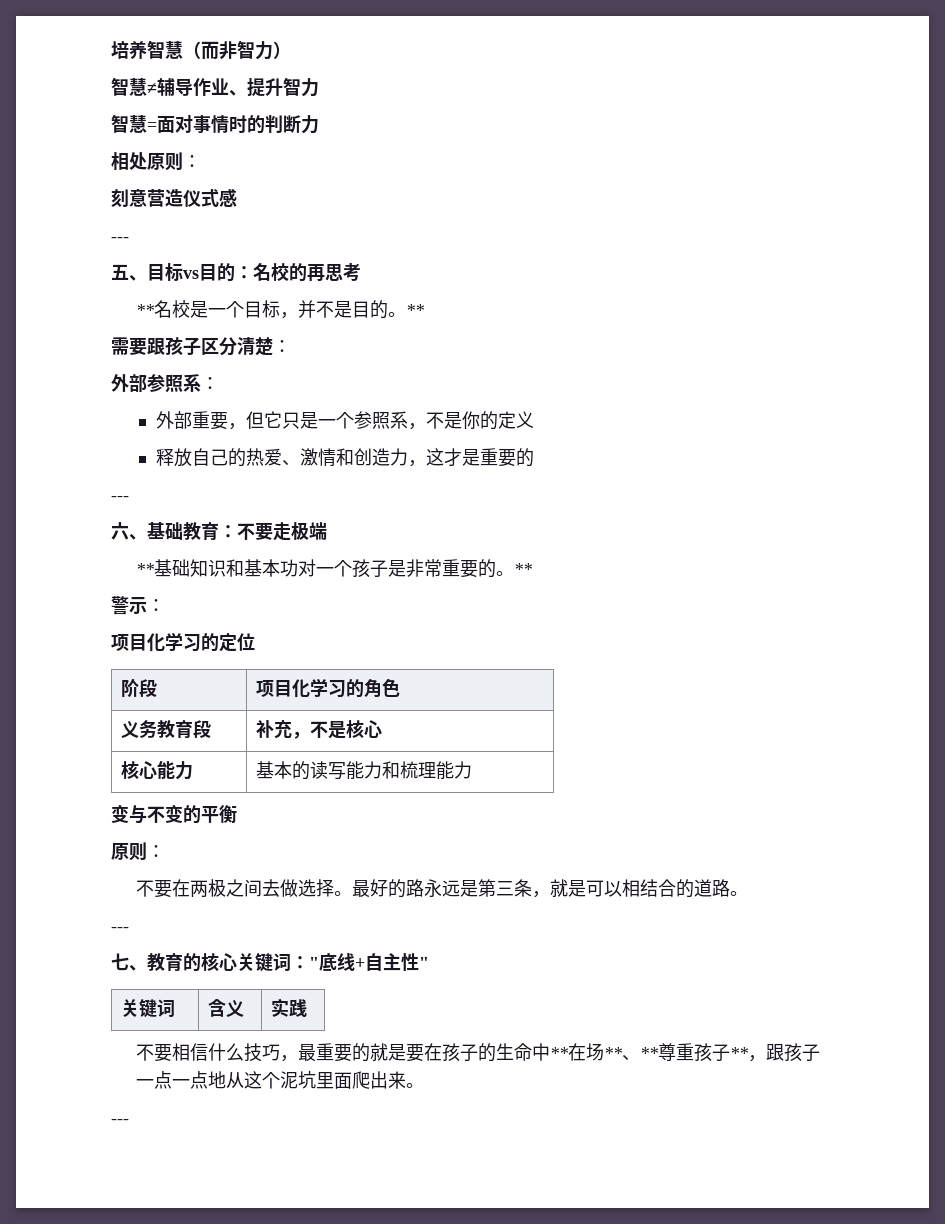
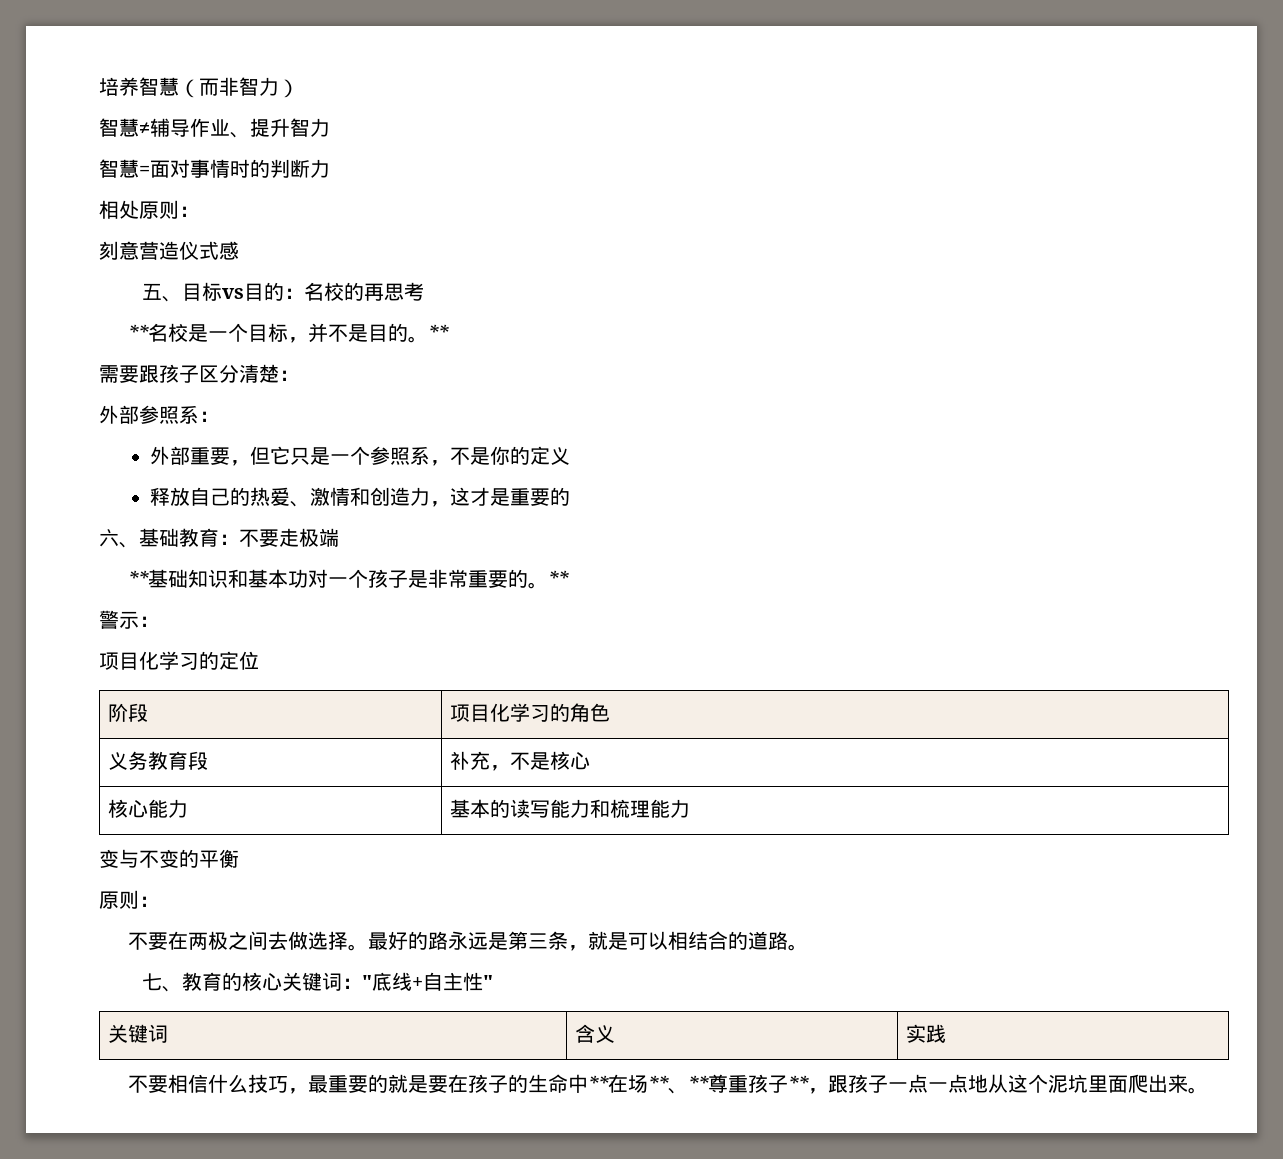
  刻意营造仪式感
- ---
  释放自己的热爱、激情和创造力，这才是重要的
- ---
  最好的路永远是第三条，就是可以相结合的道路。
- ---
  不要相信什么技巧，最重要的就是要在孩子的生命中**在场**、**尊重孩子**，跟孩子一点一点地从这个泥坑里面爬出来。
- ---

